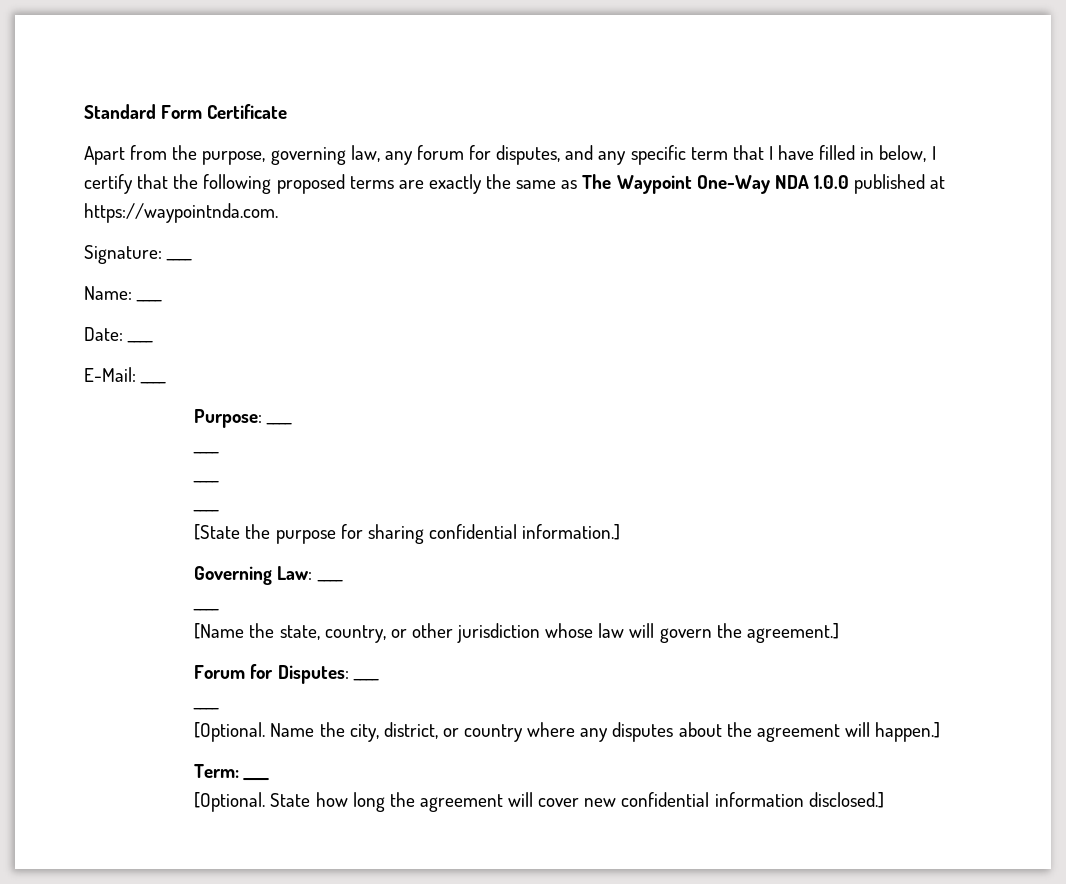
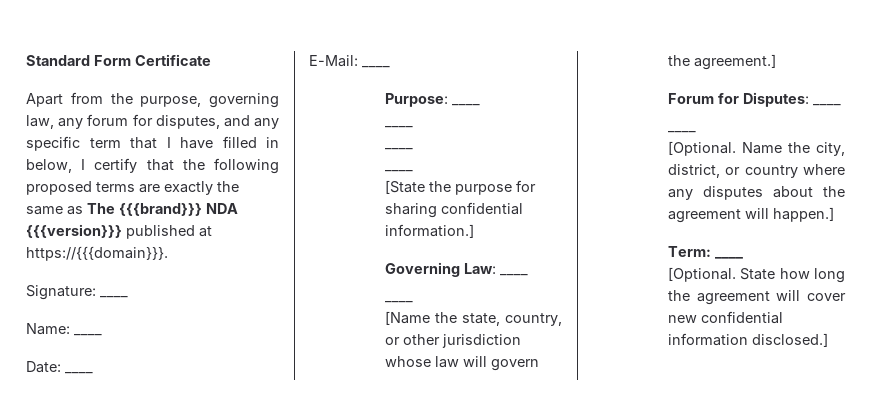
- Apart from the purpose, governing law, any forum for disputes, and any specific term that I have filled in below, I certify that the following proposed terms are exactly the same as The Waypoint One-Way NDA 1.0.0 published at https://waypointnda.com.
+ Apart from the purpose, governing law, any forum for disputes, and any specific term that I have filled in below, I certify that the following proposed terms are exactly the same as The {{{brand}}} NDA {{{version}}} published at https://{{{domain}}}.

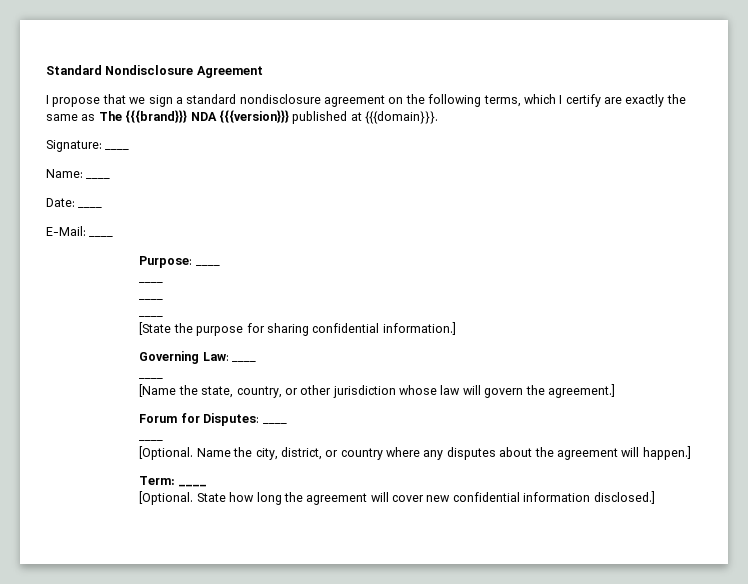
- Standard Form Certificate
- Apart from the purpose, governing law, any forum for disputes, and any specific term that I have filled in below, I certify that the following proposed terms are exactly the same as The {{{brand}}} NDA {{{version}}} published at https://{{{domain}}}.
+ Standard Nondisclosure Agreement
+ I propose that we sign a standard nondisclosure agreement on the following terms, which I certify are exactly the same as The {{{brand}}} NDA {{{version}}} published at {{{domain}}}.

